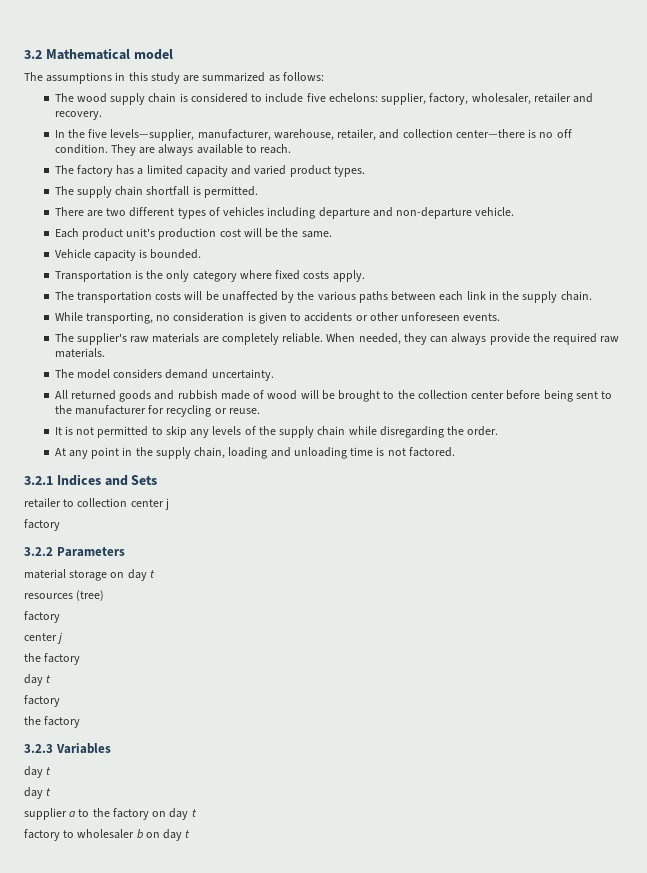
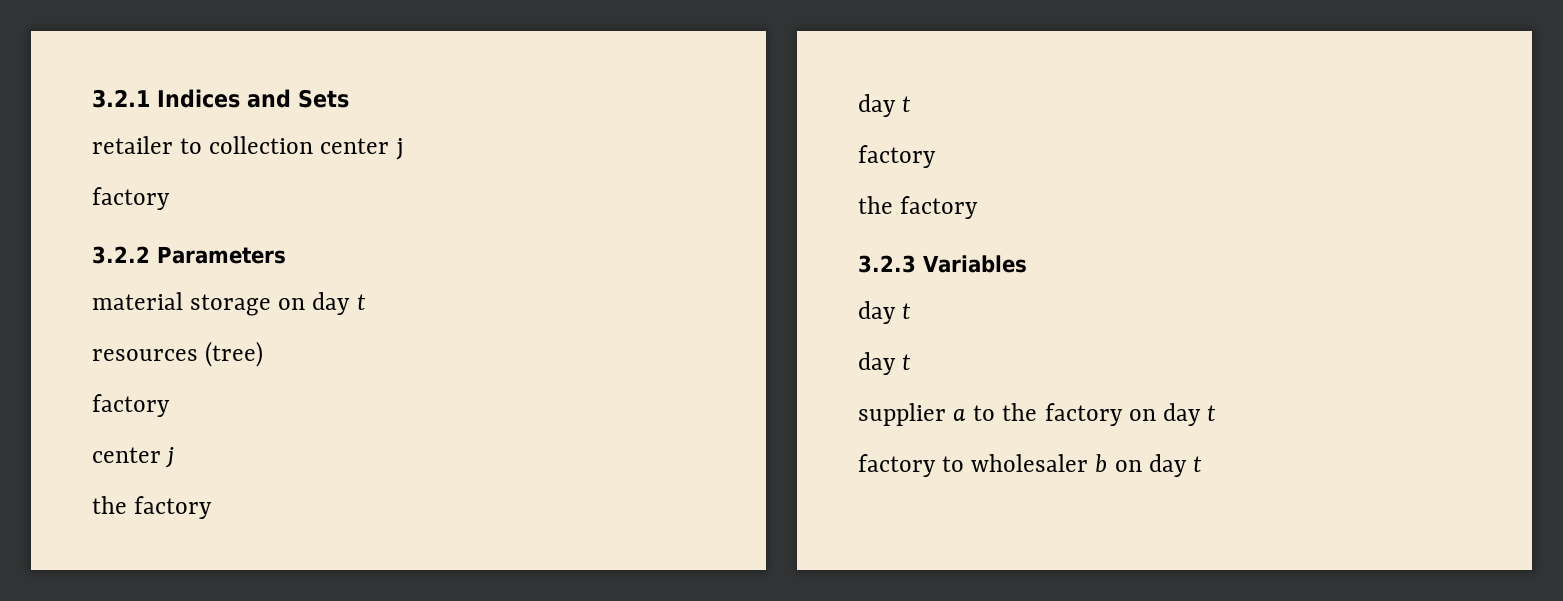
- 3.2 Mathematical model
- The assumptions in this study are summarized as follows:
- The wood supply chain is considered to include five echelons: supplier, factory, wholesaler, retailer and recovery.
- In the five levels—supplier, manufacturer, warehouse, retailer, and collection center—there is no off condition. They are always available to reach.
- The factory has a limited capacity and varied product types.
- The supply chain shortfall is permitted.
- There are two different types of vehicles including departure and non-departure vehicle.
- Each product unit's production cost will be the same.
- Vehicle capacity is bounded.
- Transportation is the only category where fixed costs apply.
- The transportation costs will be unaffected by the various paths between each link in the supply chain.
- While transporting, no consideration is given to accidents or other unforeseen events.
- The supplier's raw materials are completely reliable. When needed, they can always provide the required raw materials.
- The model considers demand uncertainty.
- All returned goods and rubbish made of wood will be brought to the collection center before being sent to the manufacturer for recycling or reuse.
- It is not permitted to skip any levels of the supply chain while disregarding the order.
- At any point in the supply chain, loading and unloading time is not factored.

